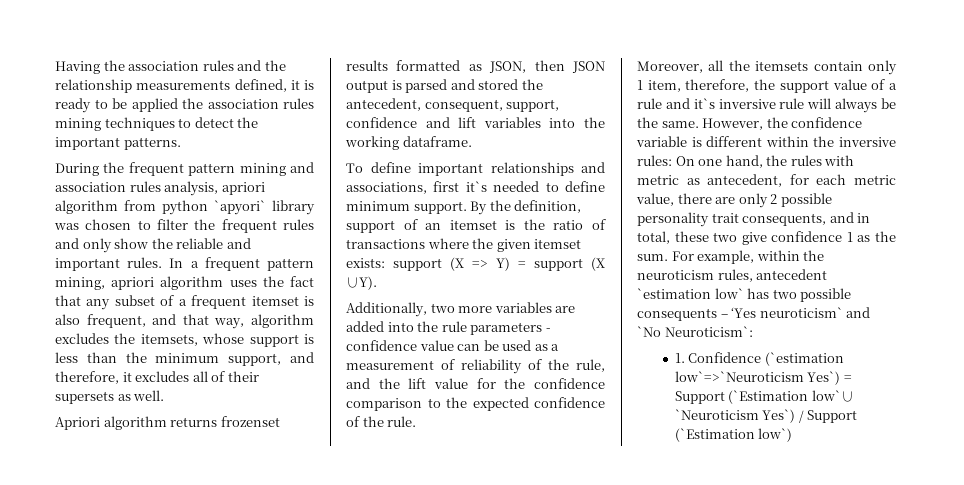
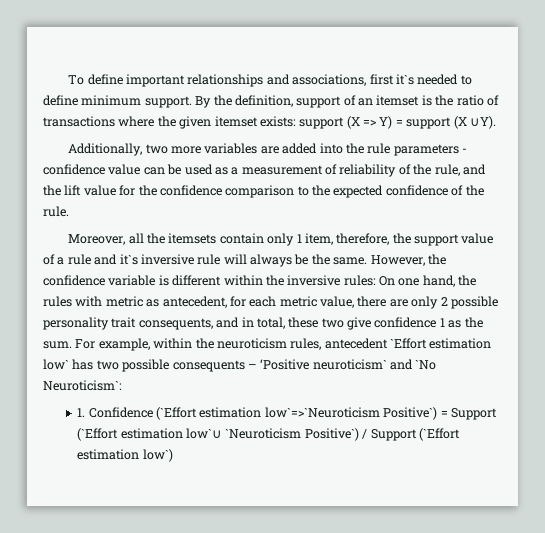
- Having the association rules and the relationship measurements defined, it is ready to be applied the association rules mining techniques to detect the important patterns.
- During the frequent pattern mining and association rules analysis, apriori algorithm from python `apyori` library was chosen to filter the frequent rules and only show the reliable and important rules. In a frequent pattern mining, apriori algorithm uses the fact that any subset of a frequent itemset is also frequent, and that way, algorithm excludes the itemsets, whose support is less than the minimum support, and therefore, it excludes all of their supersets as well.
- Apriori algorithm returns frozenset results formatted as JSON, then JSON output is parsed and stored the antecedent, consequent, support, confidence and lift variables into the working dataframe.
- For example, within the neuroticism rules, antecedent `estimation low` has two possible consequents – ‘Yes neuroticism` and `No Neuroticism`:
+ For example, within the neuroticism rules, antecedent `Effort estimation low` has two possible consequents – ‘Positive neuroticism` and `No Neuroticism`:
- 1. Confidence (`estimation low`=>`Neuroticism Yes`) = Support (`Estimation low`∪ `Neuroticism Yes`) / Support (`Estimation low`)
+ 1. Confidence (`Effort estimation low`=>`Neuroticism Positive`) = Support (`Effort estimation low`∪ `Neuroticism Positive`) / Support (`Effort estimation low`)

